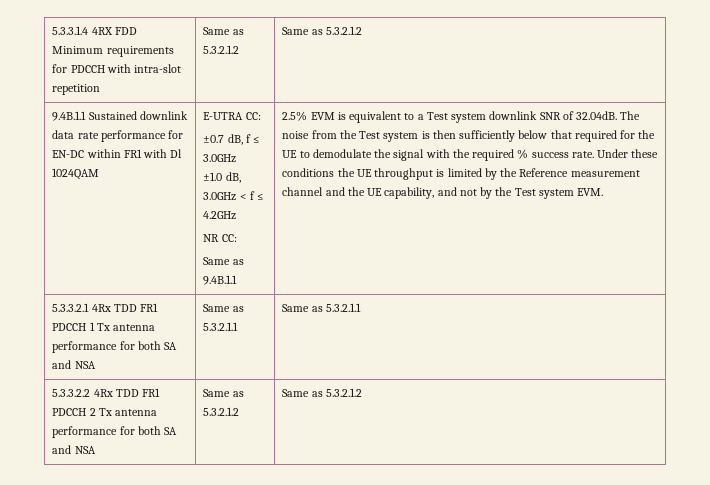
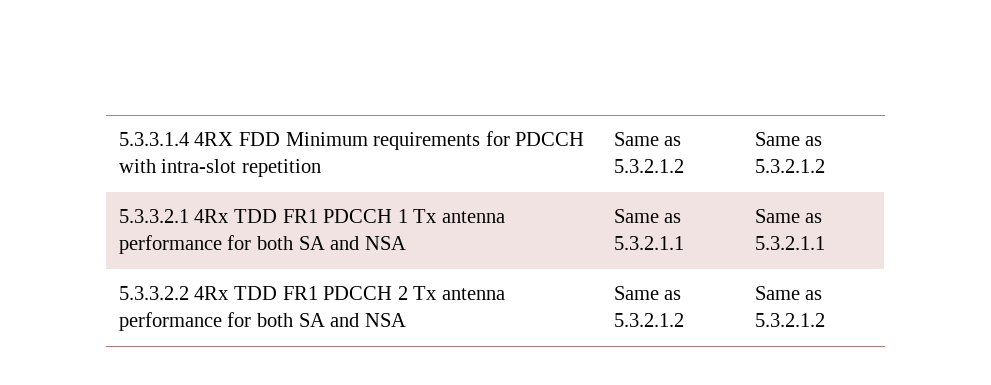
- 9.4B.1.1 Sustained downlink data rate performance for EN-DC within FR1 with Dl 1024QAM | E-UTRA CC:
- ±0.7 dB, f ≤ 3.0GHz
- ±1.0 dB, 3.0GHz < f ≤ 4.2GHz
- NR CC:
- Same as 9.4B.1.1 | 2.5% EVM is equivalent to a Test system downlink SNR of 32.04dB. The noise from the Test system is then sufficiently below that required for the UE to demodulate the signal with the required % success rate. Under these conditions the UE throughput is limited by the Reference measurement channel and the UE capability, and not by the Test system EVM.

